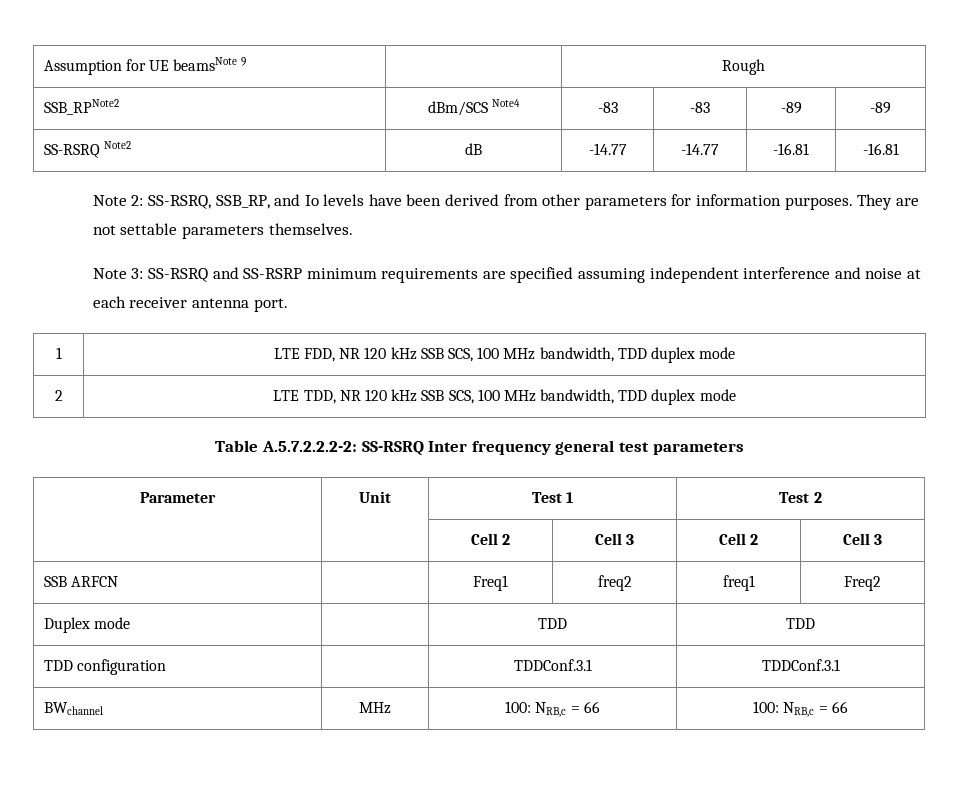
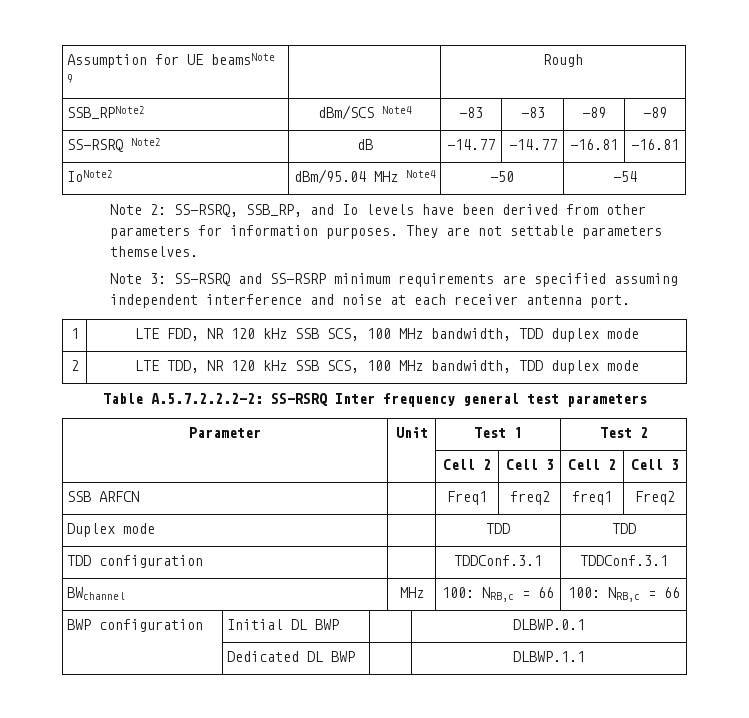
+ IoNote2 | dBm/95.04 MHz Note4 | -50 | -54
+ BWP configuration | Initial DL BWP | | DLBWP.0.1
+ | Dedicated DL BWP | | DLBWP.1.1

